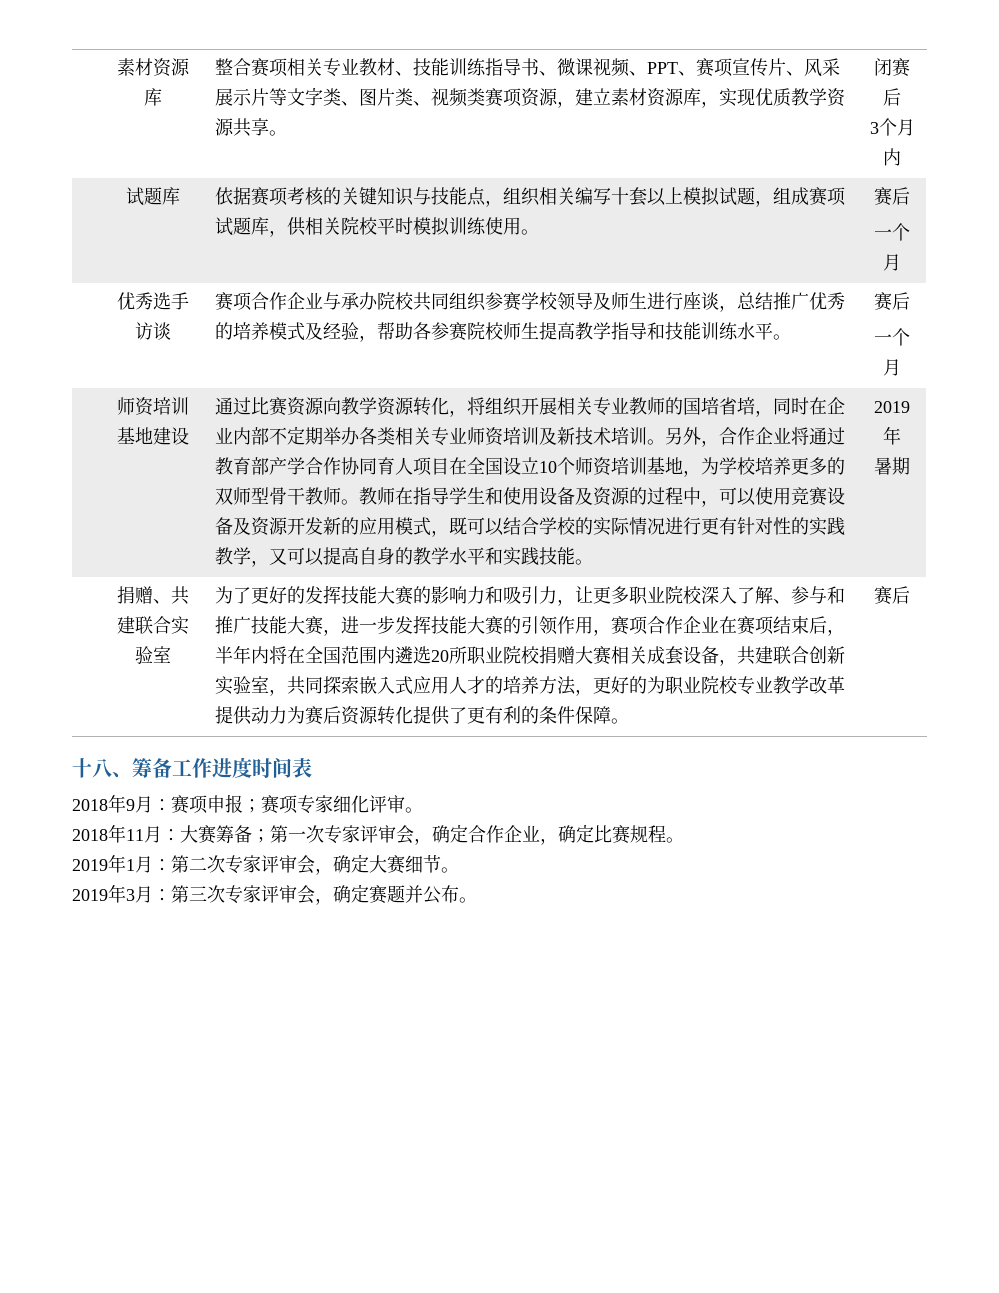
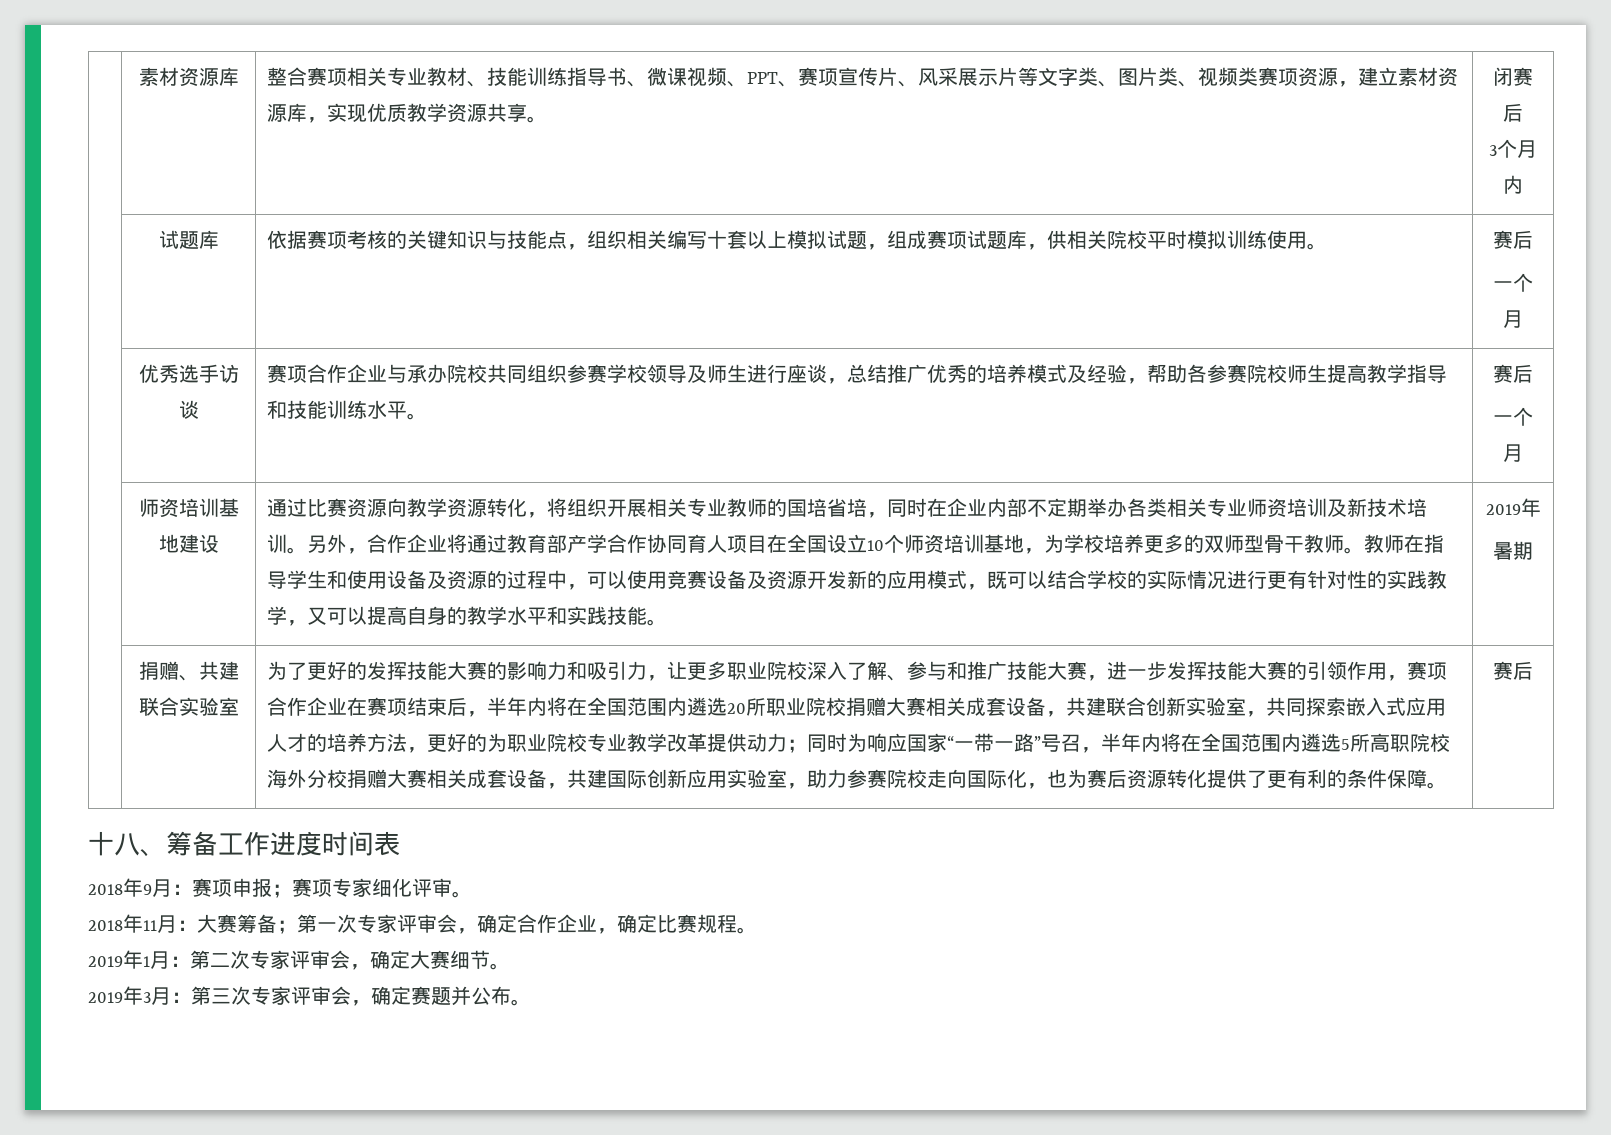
- 为了更好的发挥技能大赛的影响力和吸引力，让更多职业院校深入了解、参与和推广技能大赛，进一步发挥技能大赛的引领作用，赛项合作企业在赛项结束后，半年内将在全国范围内遴选20所职业院校捐赠大赛相关成套设备，共建联合创新实验室，共同探索嵌入式应用人才的培养方法，更好的为职业院校专业教学改革提供动力为赛后资源转化提供了更有利的条件保障。
+ 为了更好的发挥技能大赛的影响力和吸引力，让更多职业院校深入了解、参与和推广技能大赛，进一步发挥技能大赛的引领作用，赛项合作企业在赛项结束后，半年内将在全国范围内遴选20所职业院校捐赠大赛相关成套设备，共建联合创新实验室，共同探索嵌入式应用人才的培养方法，更好的为职业院校专业教学改革提供动力；同时为响应国家“一带一路”号召，半年内将在全国范围内遴选5所高职院校海外分校捐赠大赛相关成套设备，共建国际创新应用实验室，助力参赛院校走向国际化，也为赛后资源转化提供了更有利的条件保障。

